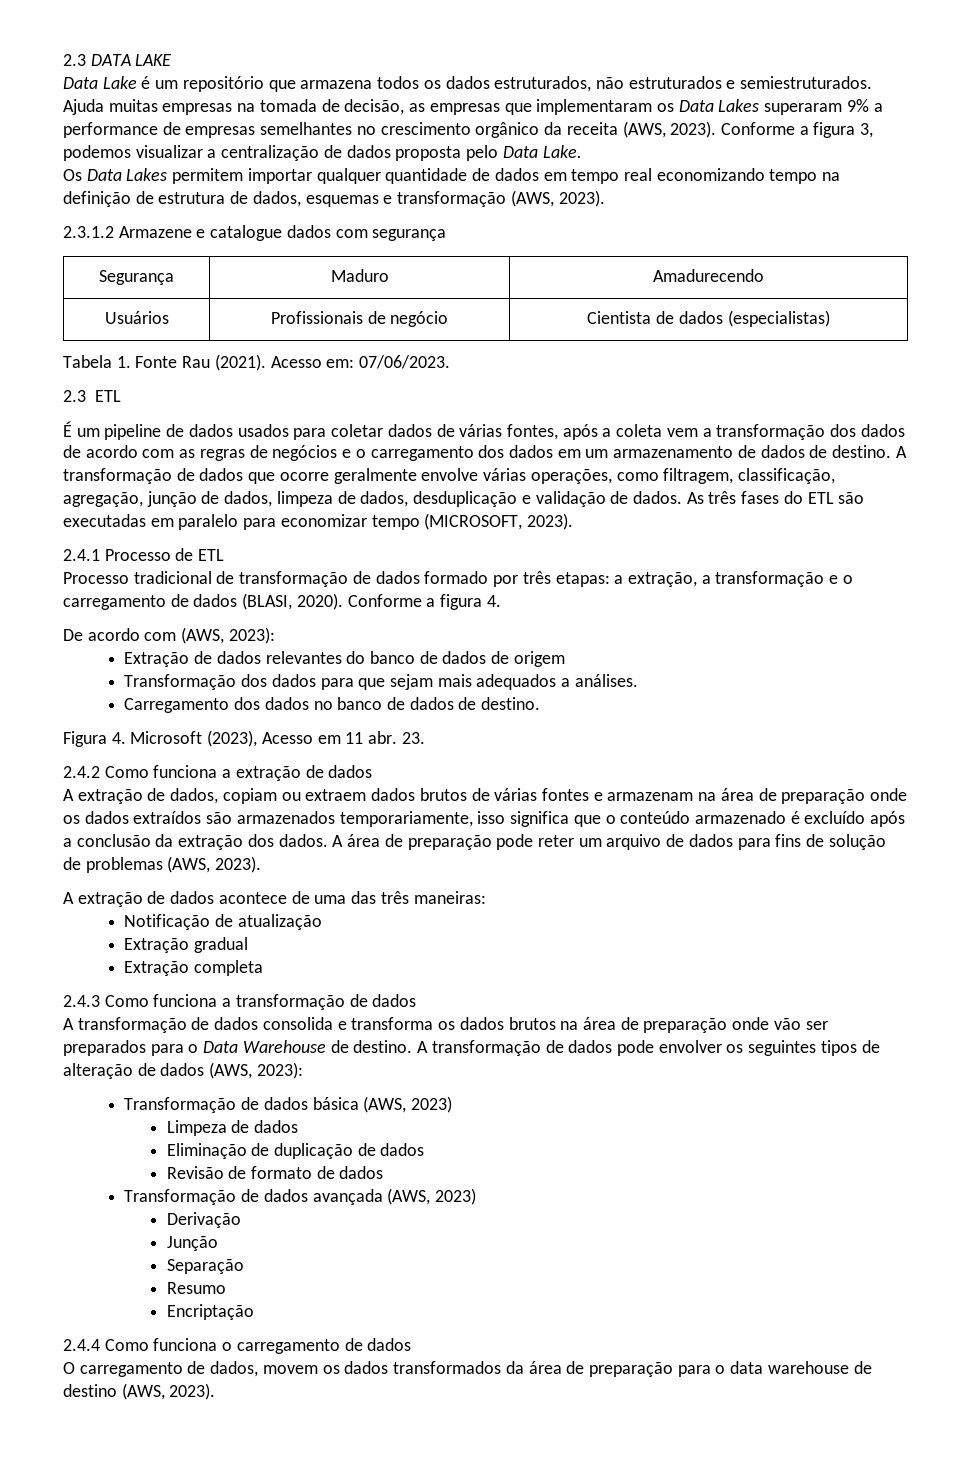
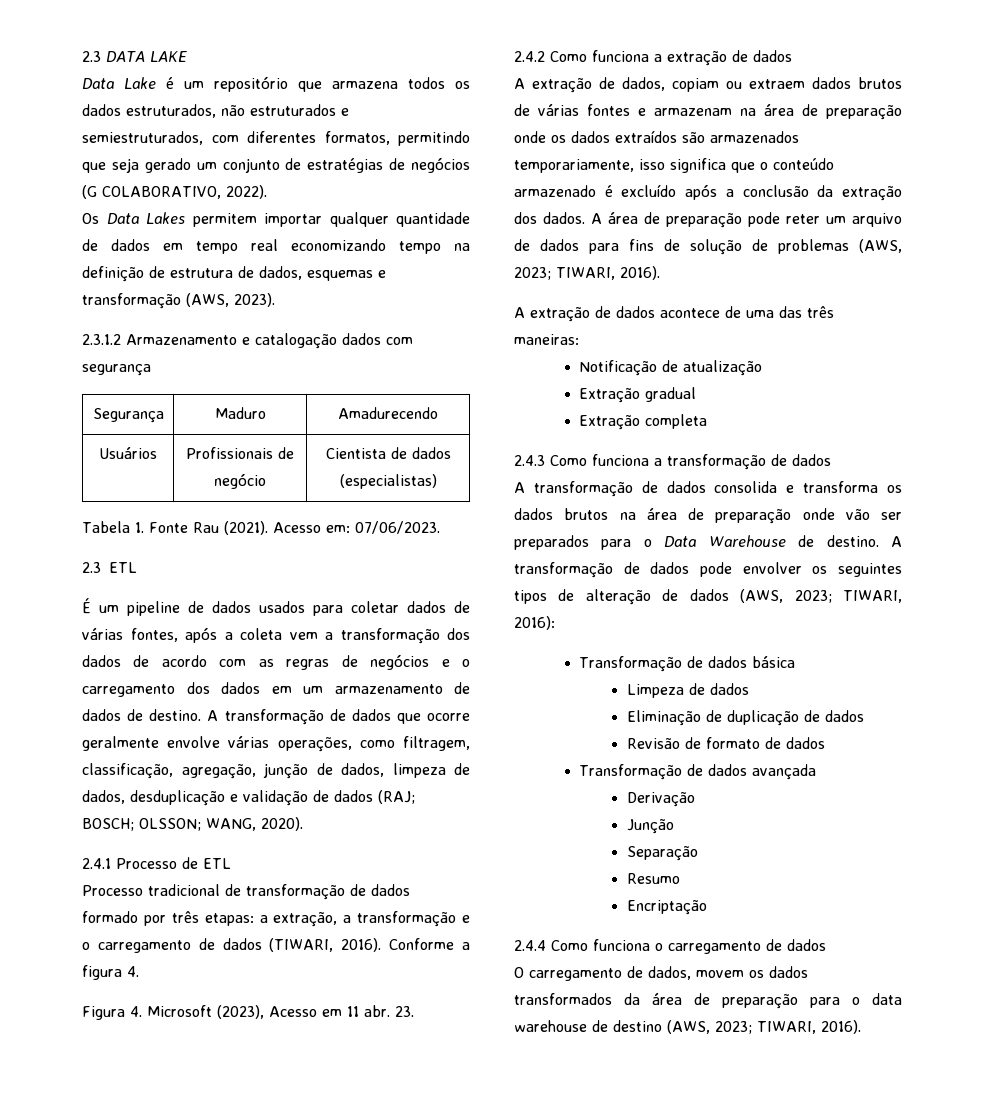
- Data Lake é um repositório que armazena todos os dados estruturados, não estruturados e semiestruturados. Ajuda muitas empresas na tomada de decisão, as empresas que implementaram os Data Lakes superaram 9% a performance de empresas semelhantes no crescimento orgânico da receita (AWS, 2023). Conforme a figura 3, podemos visualizar a centralização de dados proposta pelo Data Lake.
+ Data Lake é um repositório que armazena todos os dados estruturados, não estruturados e semiestruturados, com diferentes formatos, permitindo que seja gerado um conjunto de estratégias de negócios (G COLABORATIVO, 2022).
- 2.3.1.2 Armazene e catalogue dados com segurança
+ 2.3.1.2 Armazenamento e catalogação dados com segurança
- A transformação de dados que ocorre geralmente envolve várias operações, como filtragem, classificação, agregação, junção de dados, limpeza de dados, desduplicação e validação de dados. As três fases do ETL são executadas em paralelo para economizar tempo (MICROSOFT, 2023).
+ A transformação de dados que ocorre geralmente envolve várias operações, como filtragem, classificação, agregação, junção de dados, limpeza de dados, desduplicação e validação de dados (RAJ; BOSCH; OLSSON; WANG, 2020).
- Processo tradicional de transformação de dados formado por três etapas: a extração, a transformação e o carregamento de dados (BLASI, 2020).
+ Processo tradicional de transformação de dados formado por três etapas: a extração, a transformação e o carregamento de dados (TIWARI, 2016).
- De acordo com (AWS, 2023):
- Extração de dados relevantes do banco de dados de origem
- Transformação dos dados para que sejam mais adequados a análises.
- Carregamento dos dados no banco de dados de destino.
- A área de preparação pode reter um arquivo de dados para fins de solução de problemas (AWS, 2023).
+ A área de preparação pode reter um arquivo de dados para fins de solução de problemas (AWS, 2023; TIWARI, 2016).
- A transformação de dados pode envolver os seguintes tipos de alteração de dados (AWS, 2023):
+ A transformação de dados pode envolver os seguintes tipos de alteração de dados (AWS, 2023; TIWARI, 2016):
- Transformação de dados básica (AWS, 2023)
+ Transformação de dados básica
- Transformação de dados avançada (AWS, 2023)
+ Transformação de dados avançada
- O carregamento de dados, movem os dados transformados da área de preparação para o data warehouse de destino (AWS, 2023).
+ O carregamento de dados, movem os dados transformados da área de preparação para o data warehouse de destino (AWS, 2023; TIWARI, 2016).

